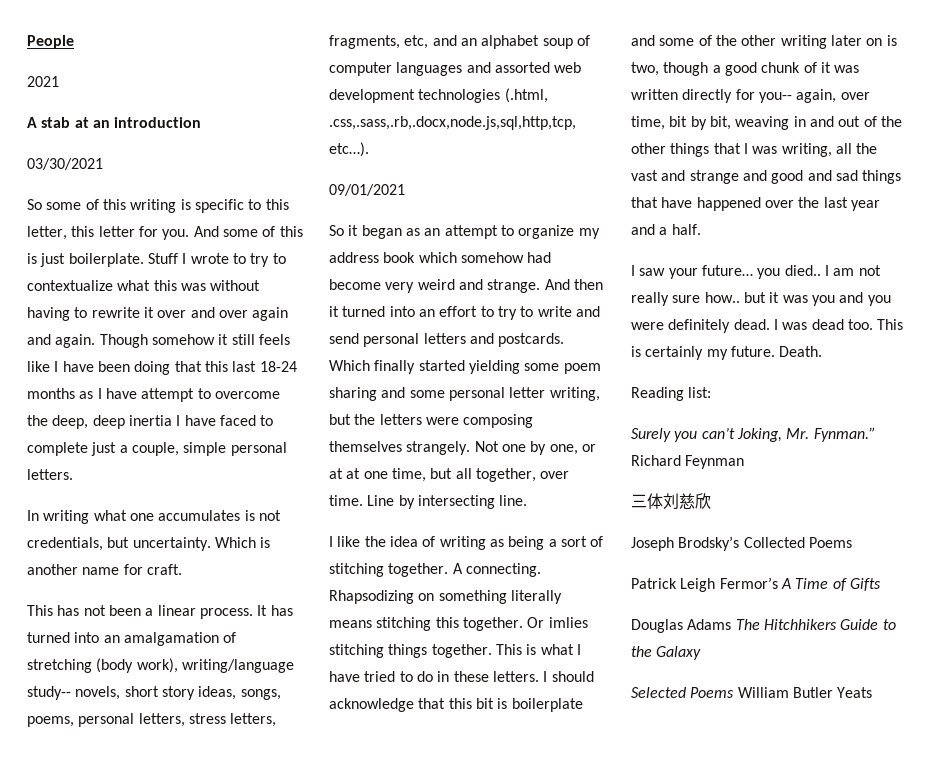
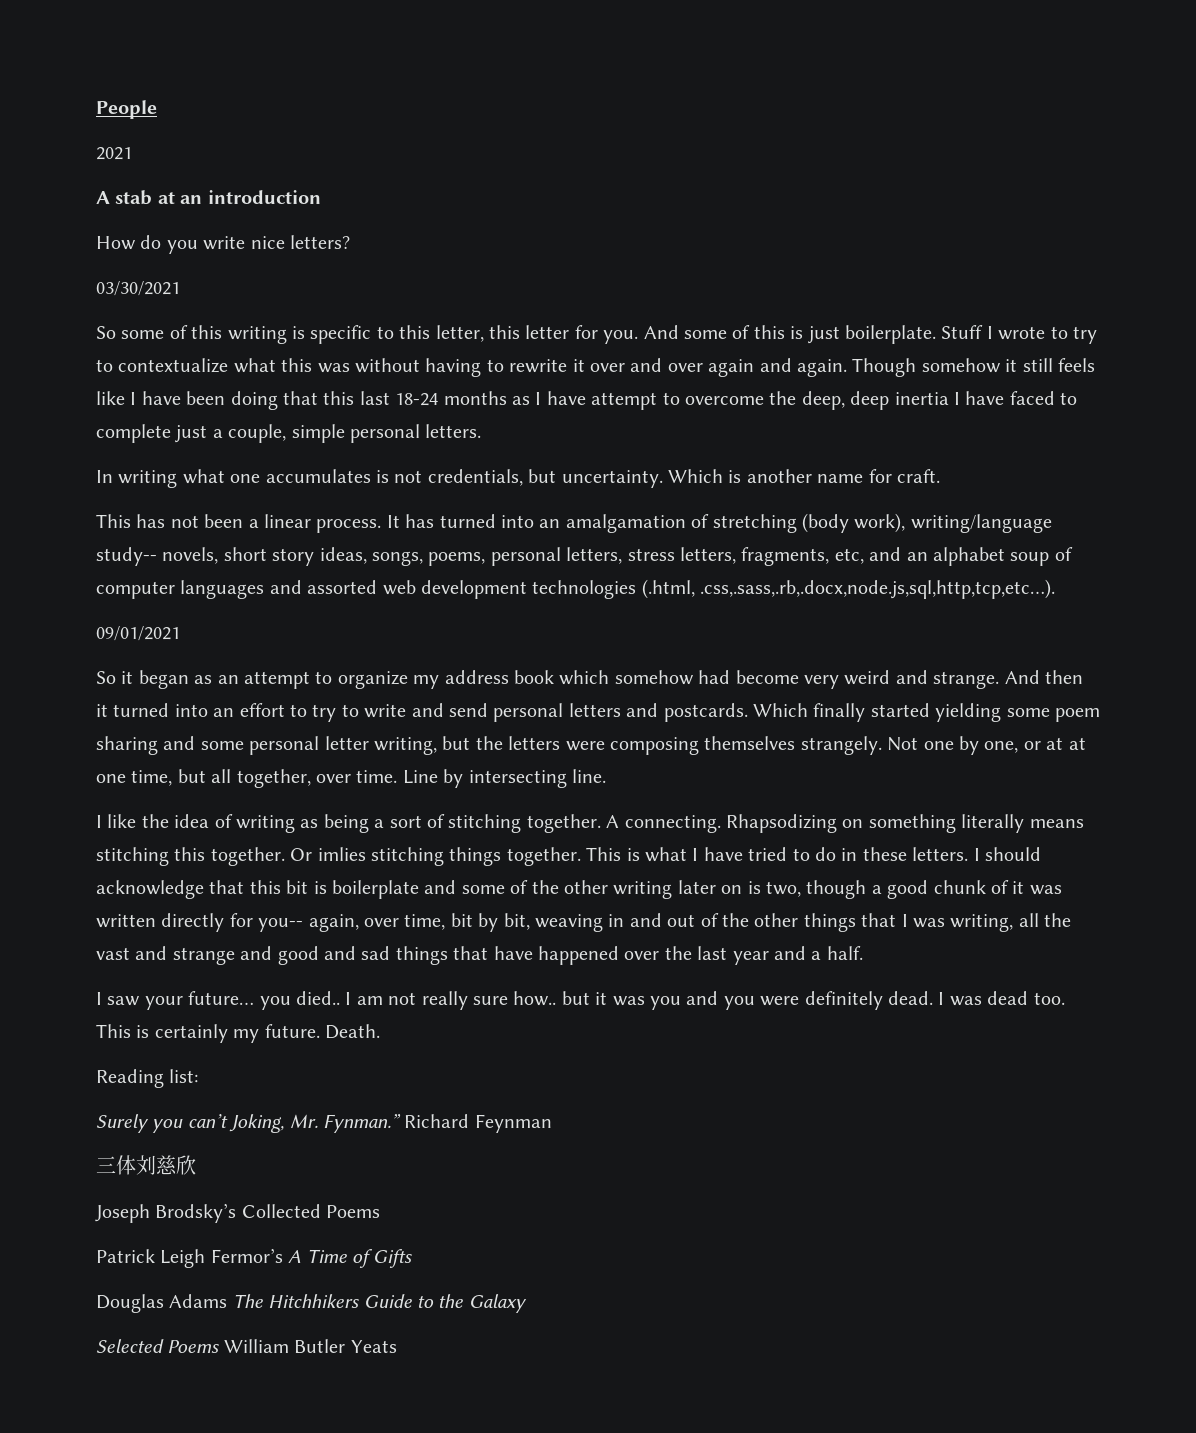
+ How do you write nice letters?

